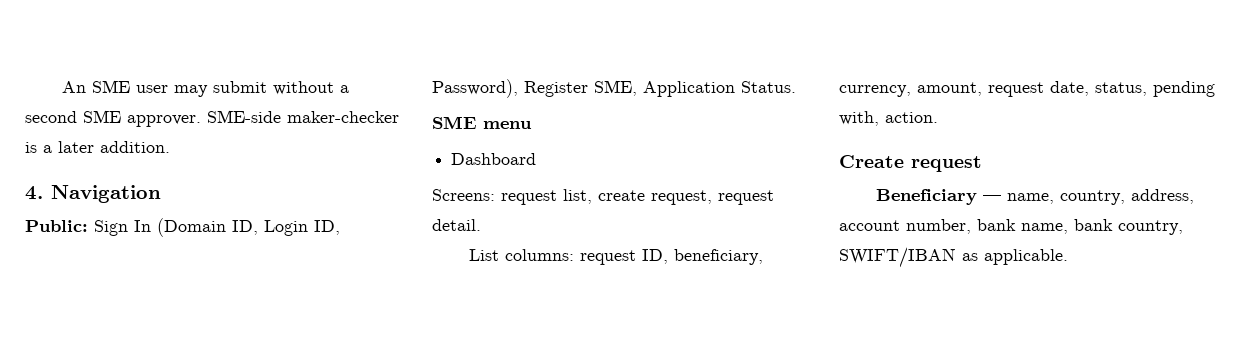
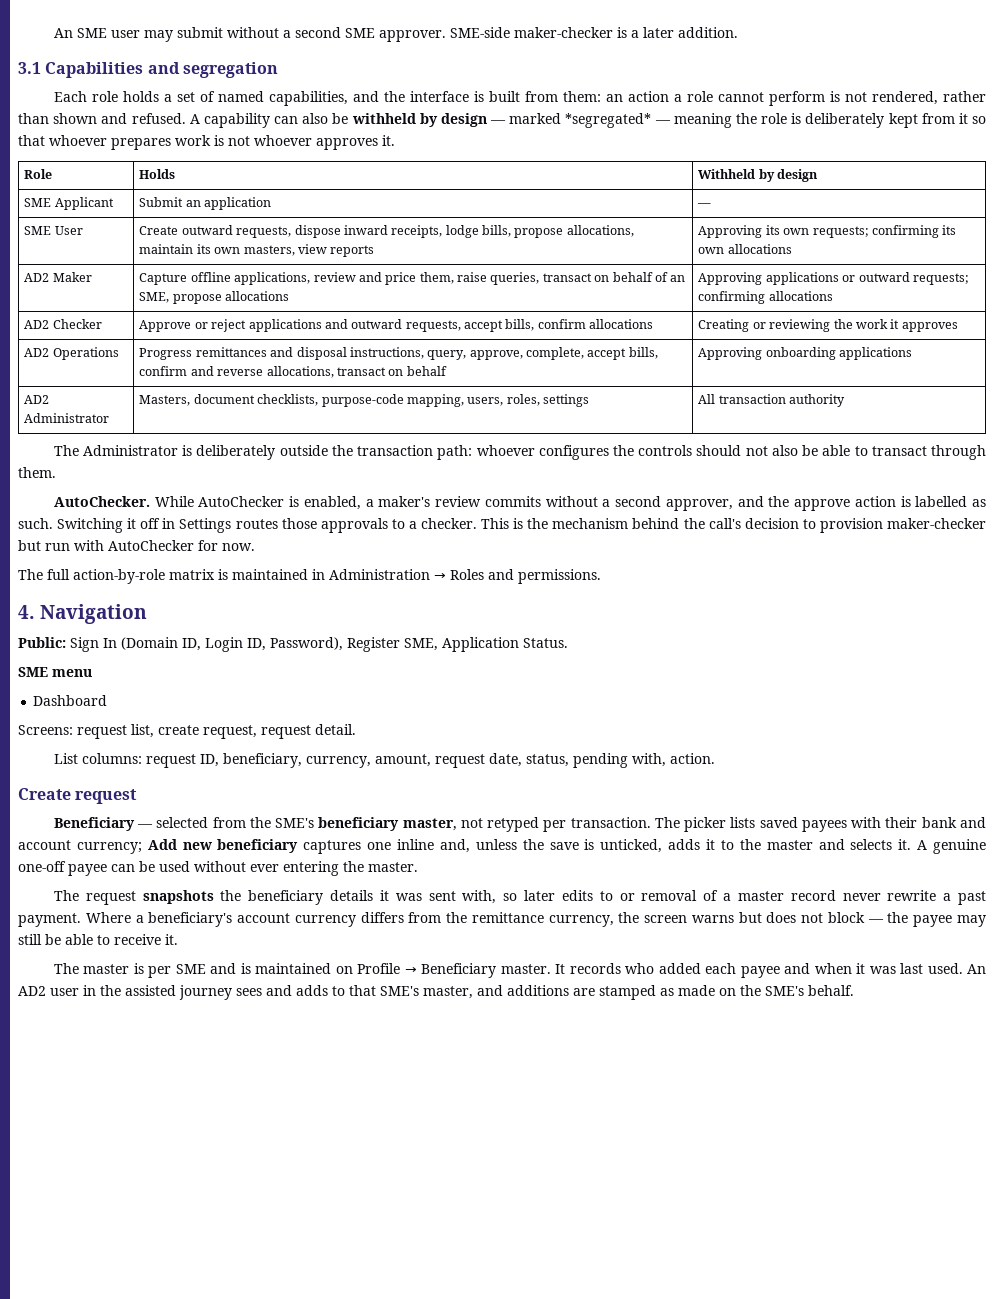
+ 3.1 Capabilities and segregation
+ Each role holds a set of named capabilities, and the interface is built from them: an action a role cannot perform is not rendered, rather than shown and refused. A capability can also be withheld by design — marked *segregated* — meaning the role is deliberately kept from it so that whoever prepares work is not whoever approves it.
+ Role | Holds | Withheld by design
+ SME Applicant | Submit an application | —
+ SME User | Create outward requests, dispose inward receipts, lodge bills, propose allocations, maintain its own masters, view reports | Approving its own requests; confirming its own allocations
+ AD2 Maker | Capture offline applications, review and price them, raise queries, transact on behalf of an SME, propose allocations | Approving applications or outward requests; confirming allocations
+ AD2 Checker | Approve or reject applications and outward requests, accept bills, confirm allocations | Creating or reviewing the work it approves
+ AD2 Operations | Progress remittances and disposal instructions, query, approve, complete, accept bills, confirm and reverse allocations, transact on behalf | Approving onboarding applications
+ AD2 Administrator | Masters, document checklists, purpose-code mapping, users, roles, settings | All transaction authority
+ The Administrator is deliberately outside the transaction path: whoever configures the controls should not also be able to transact through them.
+ AutoChecker. While AutoChecker is enabled, a maker's review commits without a second approver, and the approve action is labelled as such. Switching it off in Settings routes those approvals to a checker. This is the mechanism behind the call's decision to provision maker-checker but run with AutoChecker for now.
+ The full action-by-role matrix is maintained in Administration → Roles and permissions.
- Beneficiary — name, country, address, account number, bank name, bank country, SWIFT/IBAN as applicable.
+ Beneficiary — selected from the SME's beneficiary master, not retyped per transaction. The picker lists saved payees with their bank and account currency; Add new beneficiary captures one inline and, unless the save is unticked, adds it to the master and selects it. A genuine one-off payee can be used without ever entering the master.
+ The request snapshots the beneficiary details it was sent with, so later edits to or removal of a master record never rewrite a past payment. Where a beneficiary's account currency differs from the remittance currency, the screen warns but does not block — the payee may still be able to receive it.
+ The master is per SME and is maintained on Profile → Beneficiary master. It records who added each payee and when it was last used. An AD2 user in the assisted journey sees and adds to that SME's master, and additions are stamped as made on the SME's behalf.

